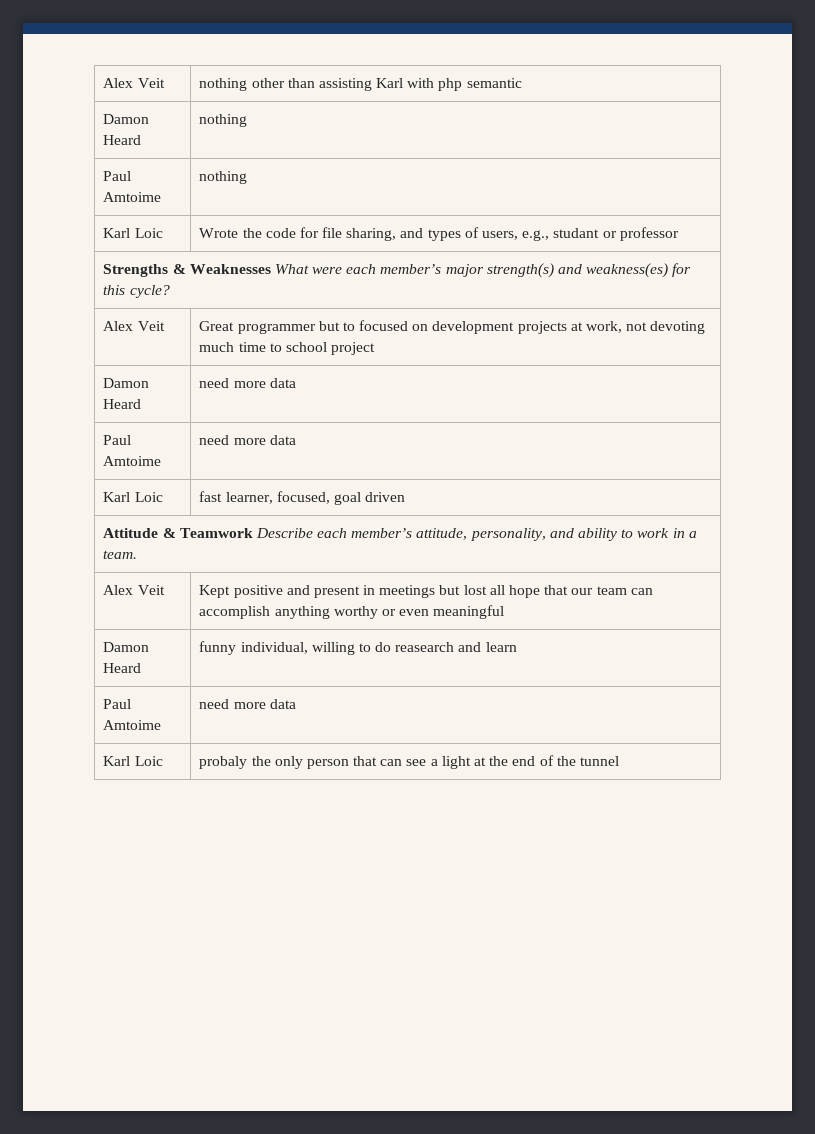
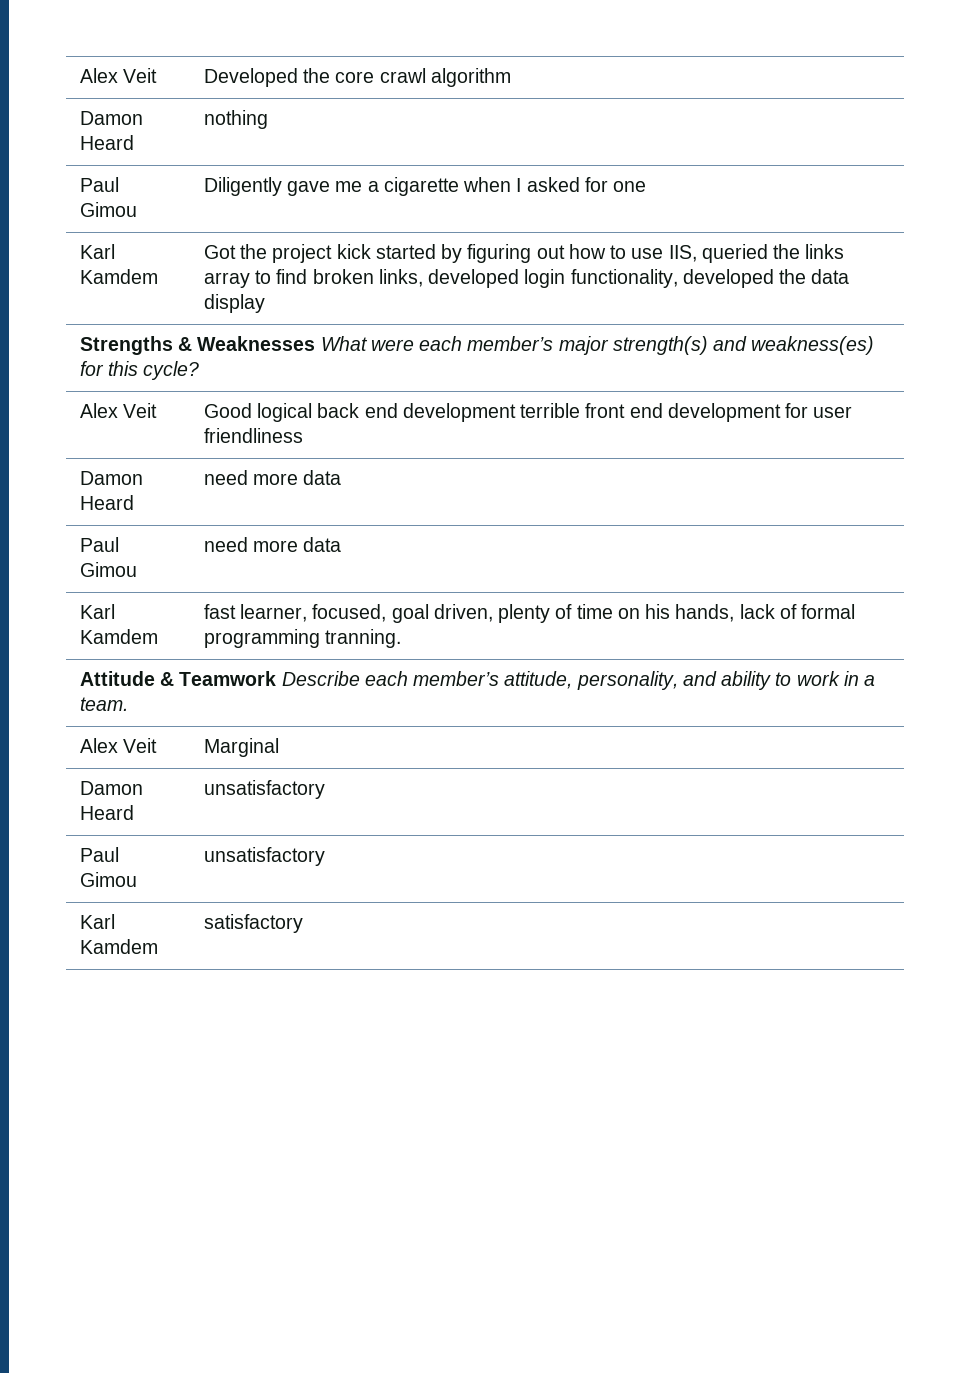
- Alex Veit | nothing other than assisting Karl with php semantic
+ Alex Veit | Developed the core crawl algorithm
  Damon Heard | nothing
- Paul Amtoime | nothing
- Karl Loic | Wrote the code for file sharing, and types of users, e.g., studant or professor
+ Paul Gimou | Diligently gave me a cigarette when I asked for one
+ Karl Kamdem | Got the project kick started by figuring out how to use IIS, queried the links array to find broken links, developed login functionality, developed the data display
- Alex Veit | Great programmer but to focused on development projects at work, not devoting much time to school project
+ Alex Veit | Good logical back end development terrible front end development for user friendliness
  Damon Heard | need more data
- Paul Amtoime | need more data
- Karl Loic | fast learner, focused, goal driven
+ Paul Gimou | need more data
+ Karl Kamdem | fast learner, focused, goal driven, plenty of time on his hands, lack of formal programming tranning.
- Alex Veit | Kept positive and present in meetings but lost all hope that our team can accomplish anything worthy or even meaningful
- Damon Heard | funny individual, willing to do reasearch and learn
- Paul Amtoime | need more data
- Karl Loic | probaly the only person that can see a light at the end of the tunnel
+ Alex Veit | Marginal
+ Damon Heard | unsatisfactory
+ Paul Gimou | unsatisfactory
+ Karl Kamdem | satisfactory

